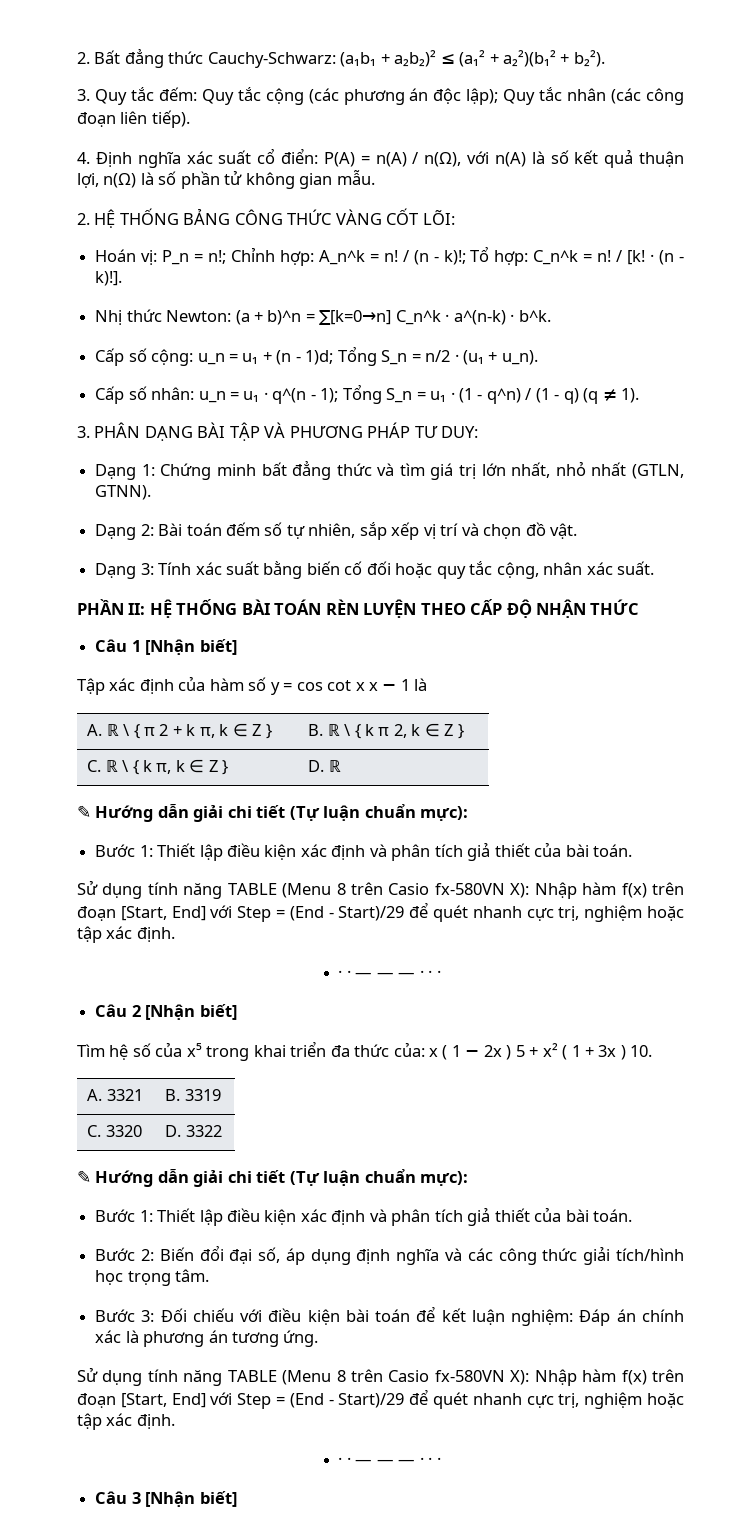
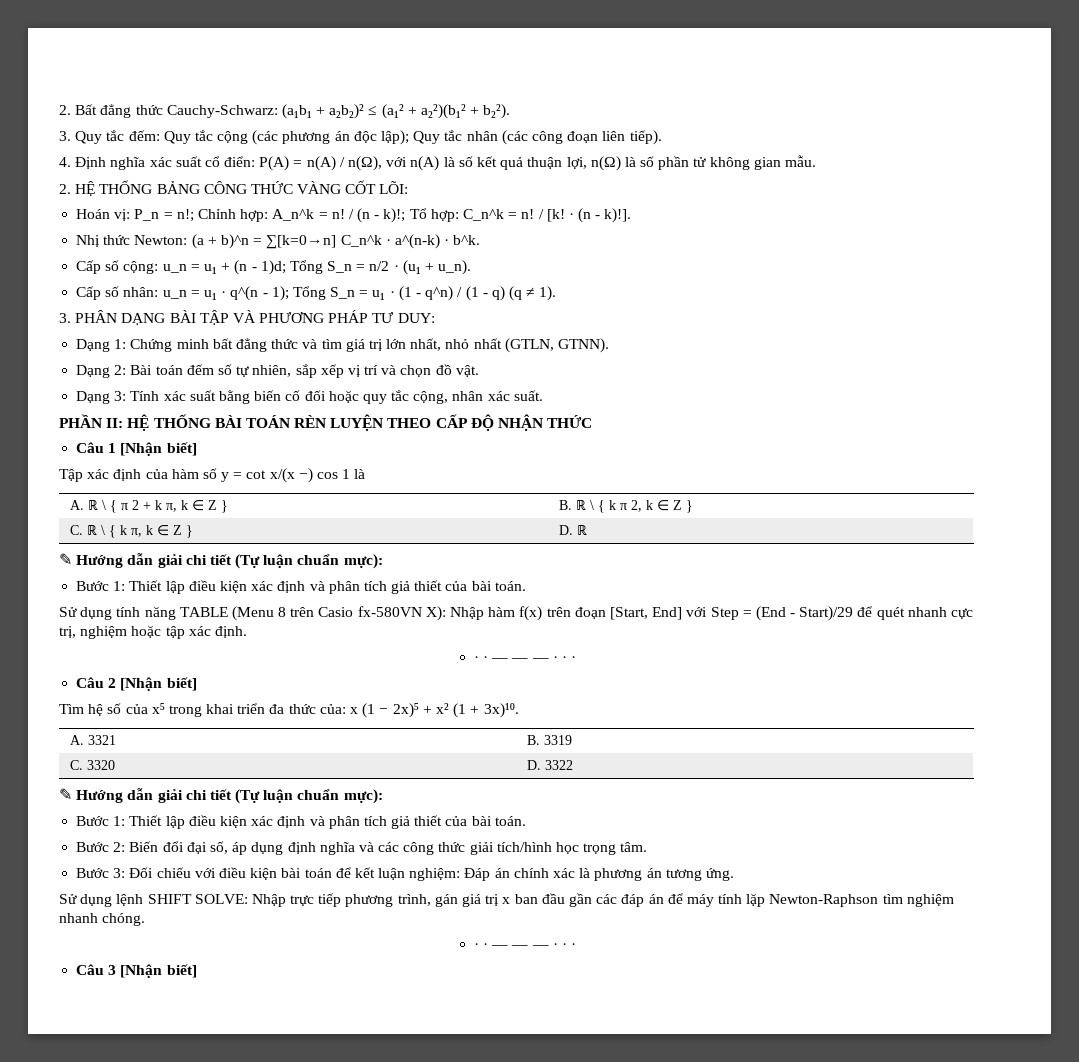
- Tập xác định của hàm số y = cos cot x x − 1 là
+ Tập xác định của hàm số y = cot x/(x −) cos 1 là
- Tìm hệ số của x⁵ trong khai triển đa thức của: x ( 1 − 2x ) 5 + x² ( 1 + 3x ) 10.
+ Tìm hệ số của x⁵ trong khai triển đa thức của: x (1 − 2x)⁵ + x² (1 + 3x)¹⁰.
  Bước 3: Đối chiếu với điều kiện bài toán để kết luận nghiệm: Đáp án chính xác là phương án tương ứng.
- Sử dụng tính năng TABLE (Menu 8 trên Casio fx-580VN X): Nhập hàm f(x) trên đoạn [Start, End] với Step = (End - Start)/29 để quét nhanh cực trị, nghiệm hoặc tập xác định.
+ Sử dụng lệnh SHIFT SOLVE: Nhập trực tiếp phương trình, gán giá trị x ban đầu gần các đáp án để máy tính lặp Newton-Raphson tìm nghiệm nhanh chóng.

